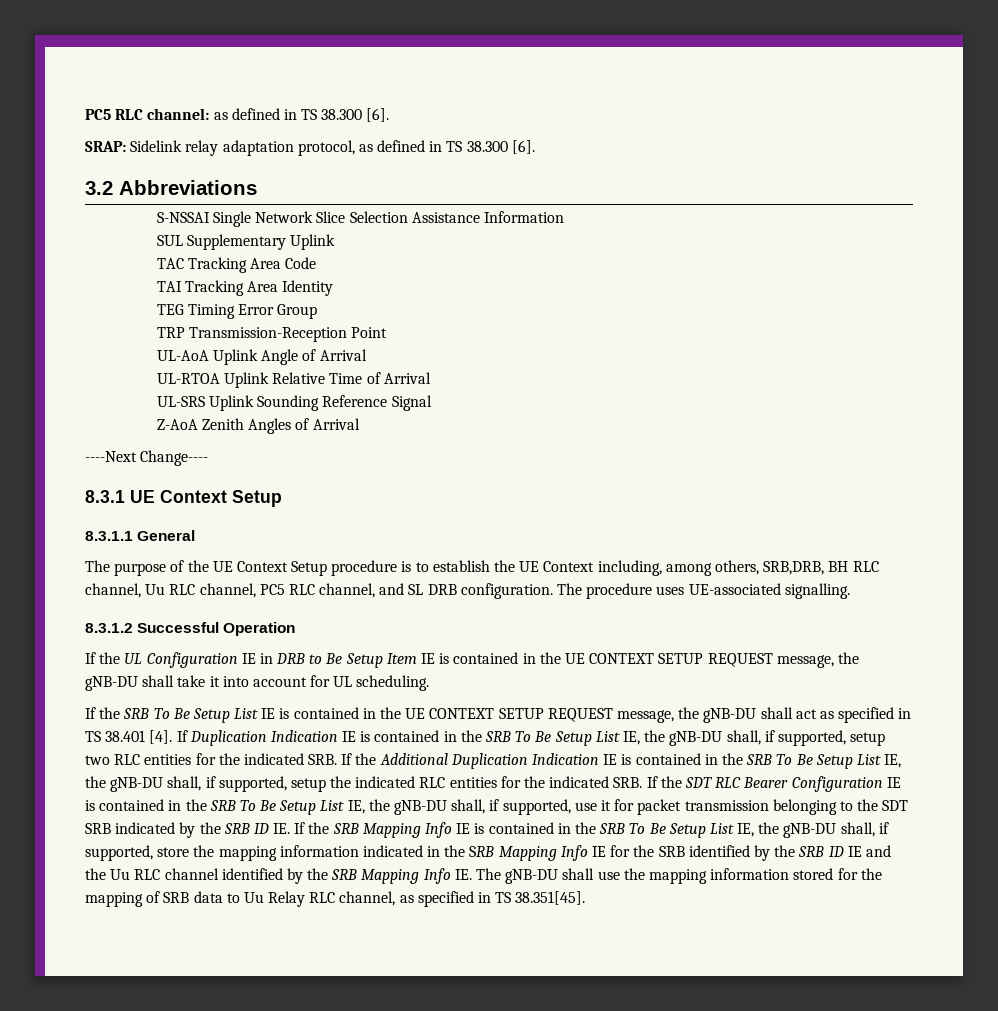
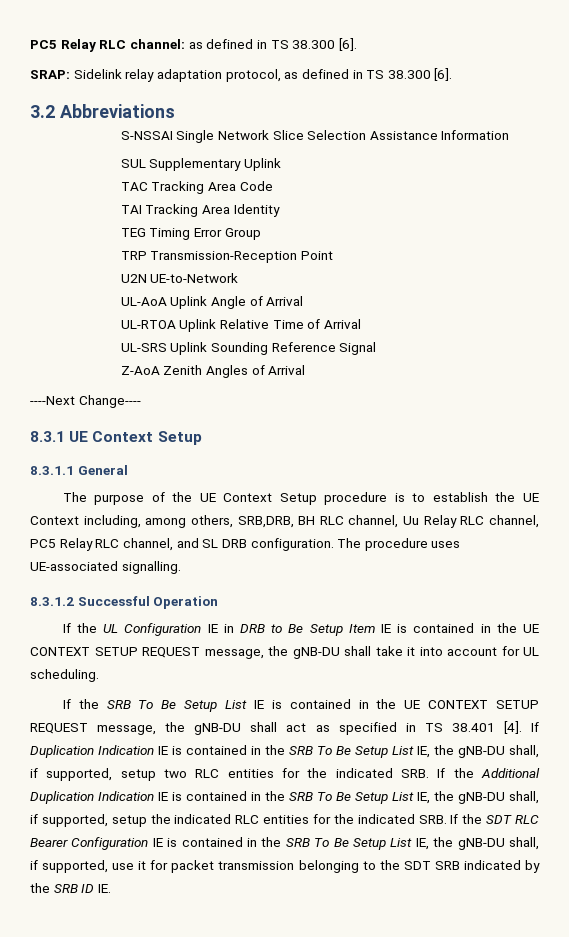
- PC5 RLC channel: as defined in TS 38.300 [6].
+ PC5 Relay RLC channel: as defined in TS 38.300 [6].
+ U2N UE-to-Network
- The purpose of the UE Context Setup procedure is to establish the UE Context including, among others, SRB,DRB, BH RLC channel, Uu RLC channel, PC5 RLC channel, and SL DRB configuration.
+ The purpose of the UE Context Setup procedure is to establish the UE Context including, among others, SRB,DRB, BH RLC channel, Uu Relay RLC channel, PC5 Relay RLC channel, and SL DRB configuration.
- If Duplication Indication IE is contained in the SRB To Be Setup List IE, the gNB-DU shall, if supported, setup two RLC entities for the indicated SRB. If the Additional Duplication Indication IE is contained in the SRB To Be Setup List IE, the gNB-DU shall, if supported, setup the indicated RLC entities for the indicated SRB. If the SDT RLC Bearer Configuration IE is contained in the SRB To Be Setup List IE, the gNB-DU shall, if supported, use it for packet transmission belonging to the SDT SRB indicated by the SRB ID IE. If the SRB Mapping Info IE is contained in the SRB To Be Setup List IE, the gNB-DU shall, if supported, store the mapping information indicated in the SRB Mapping Info IE for the SRB identified by the SRB ID IE and the Uu RLC channel identified by the SRB Mapping Info IE. The gNB-DU shall use the mapping information stored for the mapping of SRB data to Uu Relay RLC channel, as specified in TS 38.351[45].
+ If Duplication Indication IE is contained in the SRB To Be Setup List IE, the gNB-DU shall, if supported, setup two RLC entities for the indicated SRB. If the Additional Duplication Indication IE is contained in the SRB To Be Setup List IE, the gNB-DU shall, if supported, setup the indicated RLC entities for the indicated SRB. If the SDT RLC Bearer Configuration IE is contained in the SRB To Be Setup List IE, the gNB-DU shall, if supported, use it for packet transmission belonging to the SDT SRB indicated by the SRB ID IE.

